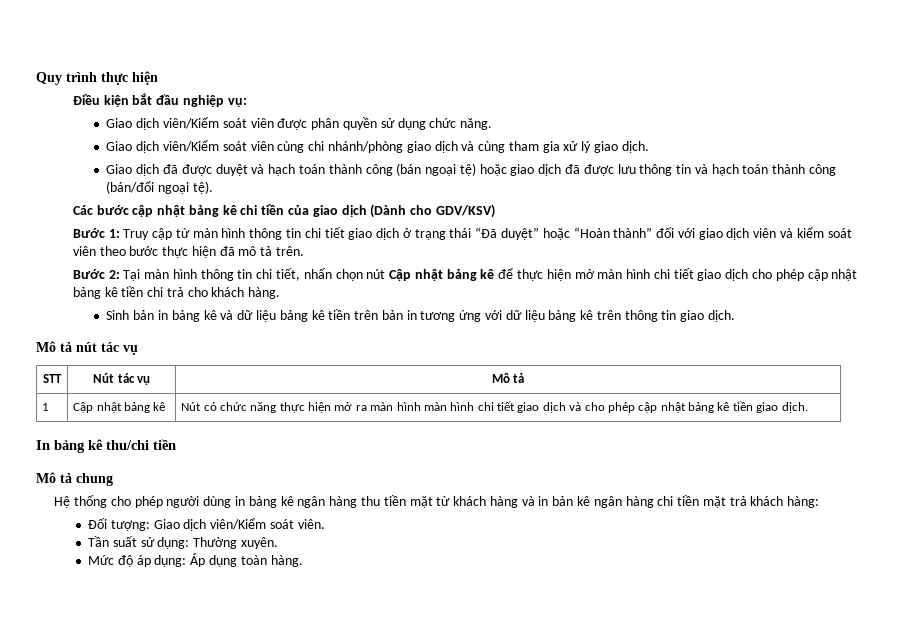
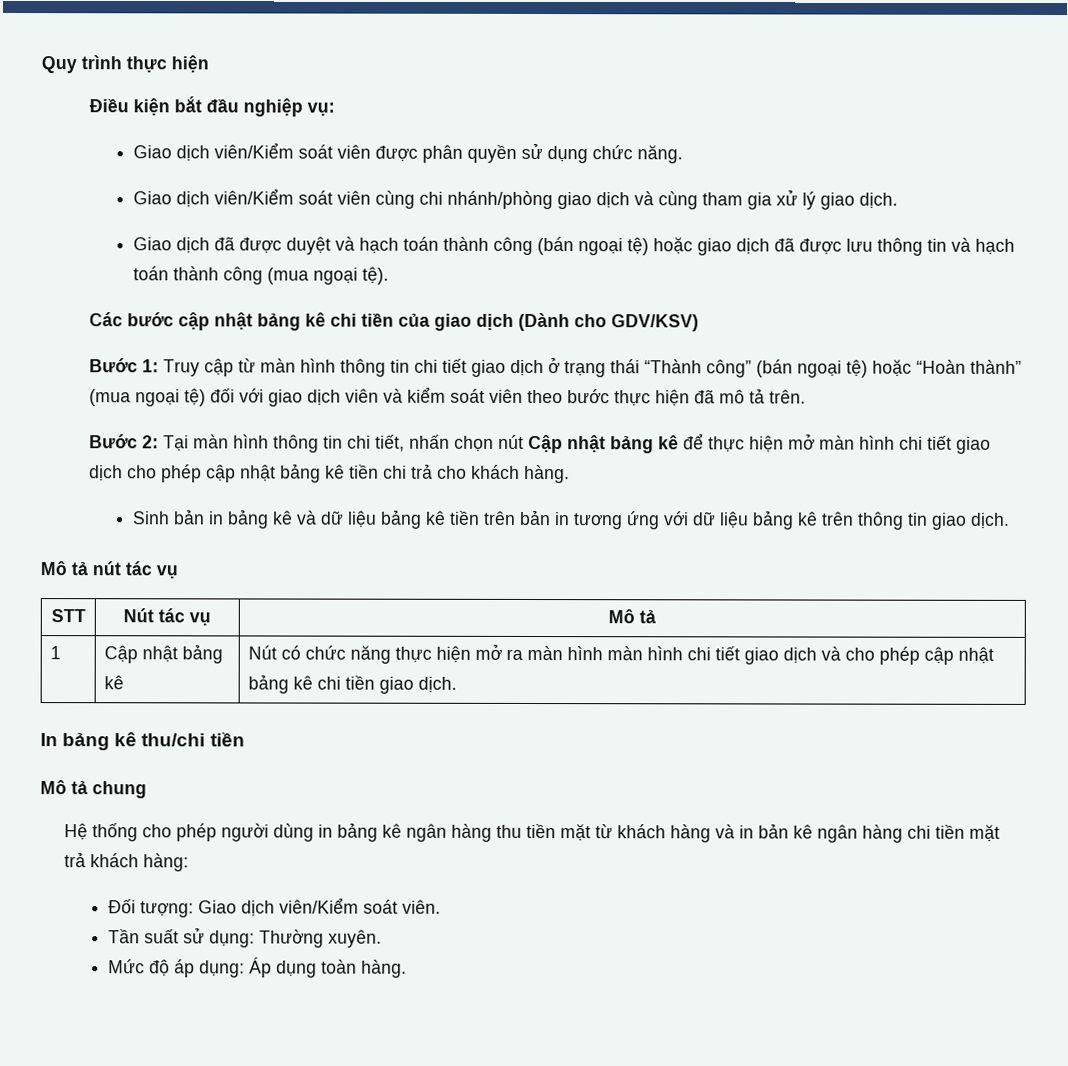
- Giao dịch đã được duyệt và hạch toán thành công (bán ngoại tệ) hoặc giao dịch đã được lưu thông tin và hạch toán thành công (bán/đổi ngoại tệ).
+ Giao dịch đã được duyệt và hạch toán thành công (bán ngoại tệ) hoặc giao dịch đã được lưu thông tin và hạch toán thành công (mua ngoại tệ).
- Bước 1: Truy cập từ màn hình thông tin chi tiết giao dịch ở trạng thái “Đã duyệt” hoặc “Hoàn thành” đối với giao dịch viên và kiểm soát viên theo bước thực hiện đã mô tả trên.
+ Bước 1: Truy cập từ màn hình thông tin chi tiết giao dịch ở trạng thái “Thành công” (bán ngoại tệ) hoặc “Hoàn thành” (mua ngoại tệ) đối với giao dịch viên và kiểm soát viên theo bước thực hiện đã mô tả trên.
- 1 | Cập nhật bảng kê | Nút có chức năng thực hiện mở ra màn hình màn hình chi tiết giao dịch và cho phép cập nhật bảng kê tiền giao dịch.
+ 1 | Cập nhật bảng kê | Nút có chức năng thực hiện mở ra màn hình màn hình chi tiết giao dịch và cho phép cập nhật bảng kê chi tiền giao dịch.

